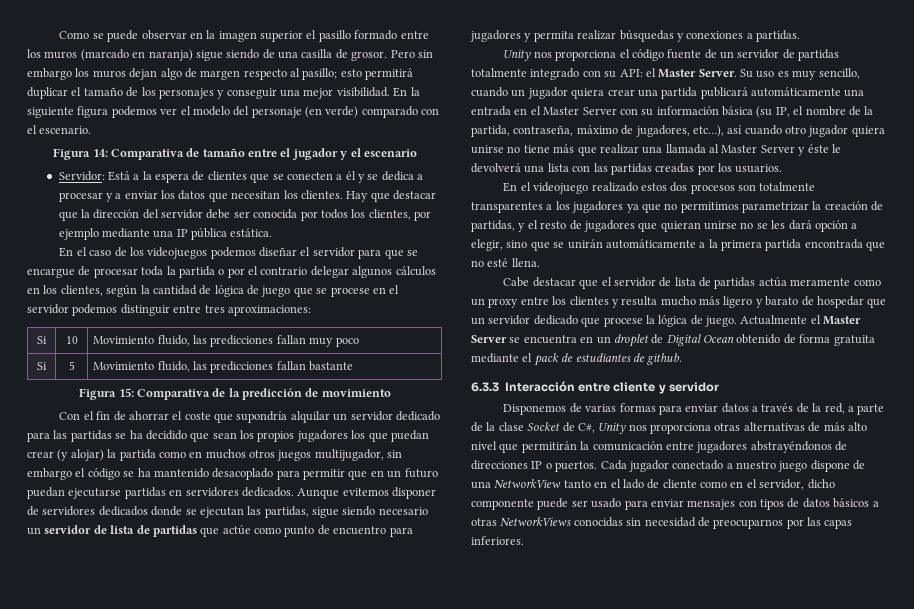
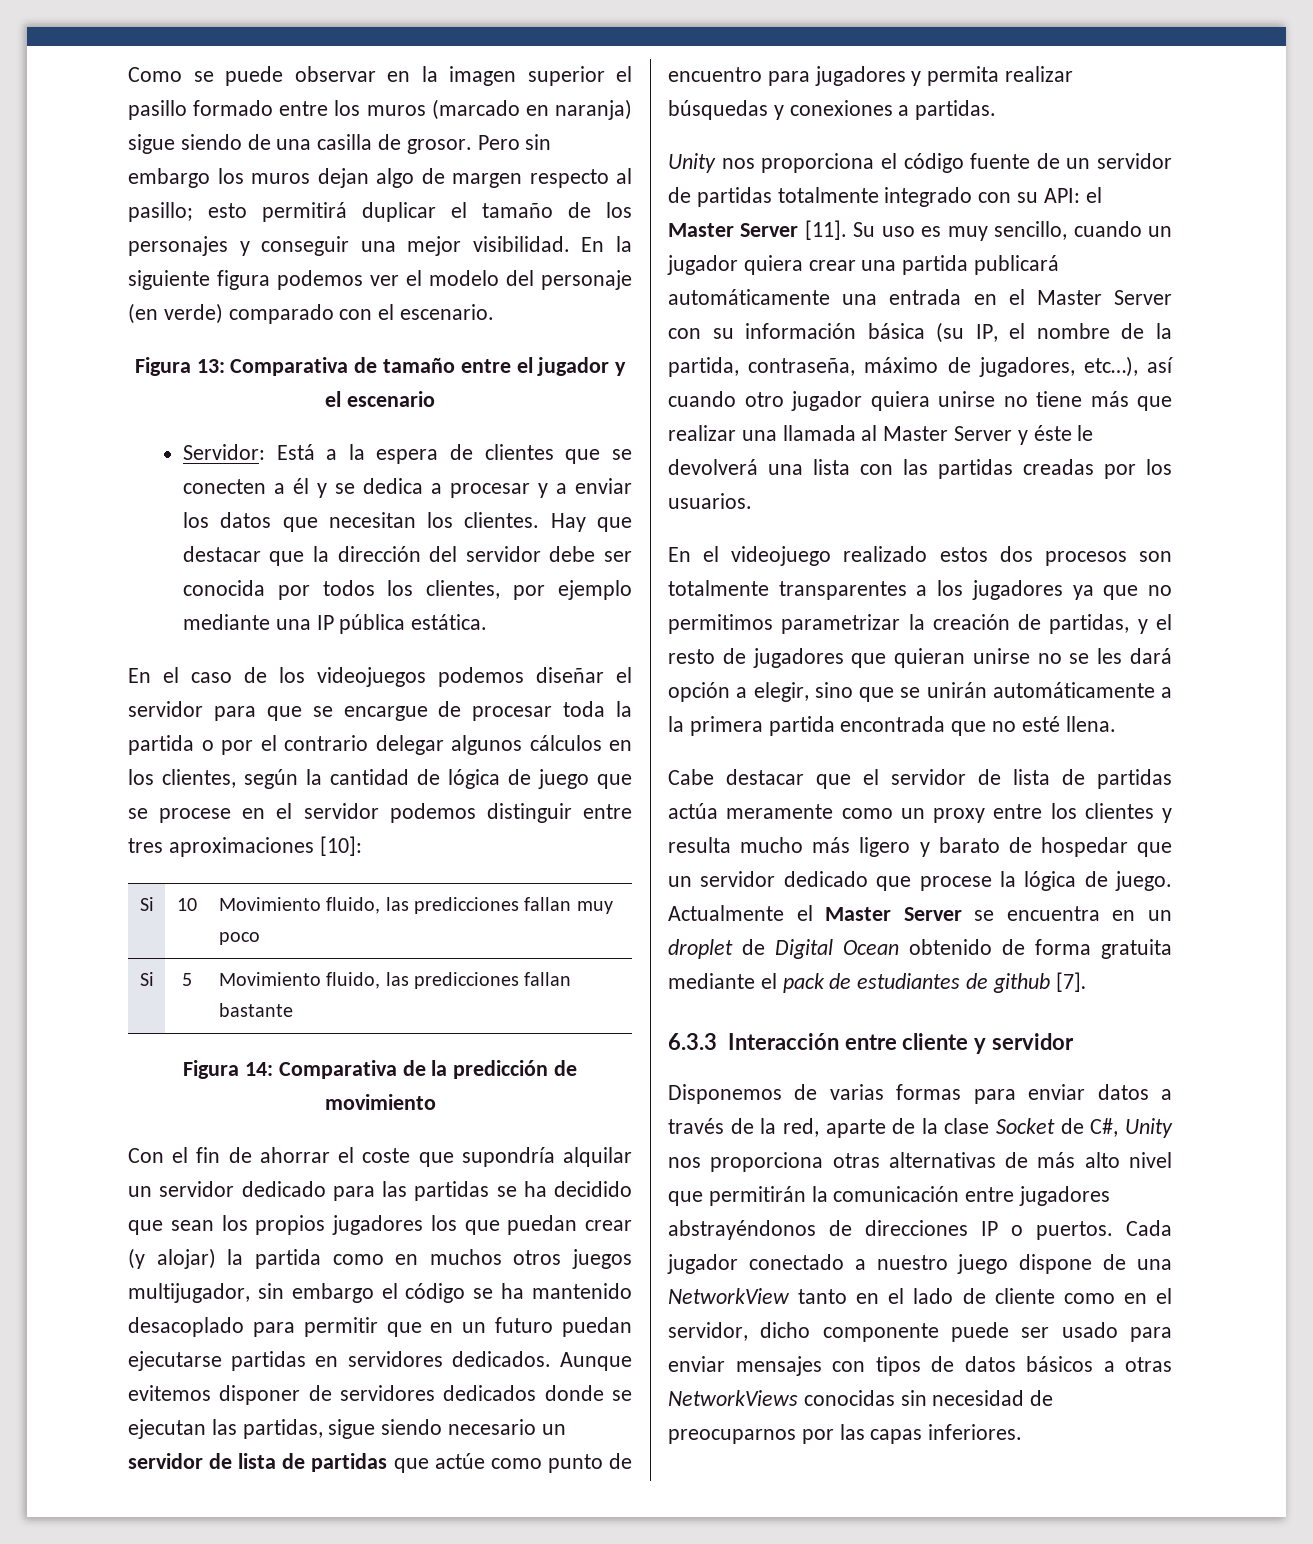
- Figura 14: Comparativa de tamaño entre el jugador y el escenario
+ Figura 13: Comparativa de tamaño entre el jugador y el escenario
- En el caso de los videojuegos podemos diseñar el servidor para que se encargue de procesar toda la partida o por el contrario delegar algunos cálculos en los clientes, según la cantidad de lógica de juego que se procese en el servidor podemos distinguir entre tres aproximaciones:
+ En el caso de los videojuegos podemos diseñar el servidor para que se encargue de procesar toda la partida o por el contrario delegar algunos cálculos en los clientes, según la cantidad de lógica de juego que se procese en el servidor podemos distinguir entre tres aproximaciones [10]:
- Figura 15: Comparativa de la predicción de movimiento
+ Figura 14: Comparativa de la predicción de movimiento
- Unity nos proporciona el código fuente de un servidor de partidas totalmente integrado con su API: el Master Server.
+ Unity nos proporciona el código fuente de un servidor de partidas totalmente integrado con su API: el Master Server [11].
- Actualmente el Master Server se encuentra en un droplet de Digital Ocean obtenido de forma gratuita mediante el pack de estudiantes de github.
+ Actualmente el Master Server se encuentra en un droplet de Digital Ocean obtenido de forma gratuita mediante el pack de estudiantes de github [7].
- Disponemos de varias formas para enviar datos a través de la red, a parte de la clase Socket de C#, Unity nos proporciona otras alternativas de más alto nivel que permitirán la comunicación entre jugadores abstrayéndonos de direcciones IP o puertos.
+ Disponemos de varias formas para enviar datos a través de la red, aparte de la clase Socket de C#, Unity nos proporciona otras alternativas de más alto nivel que permitirán la comunicación entre jugadores abstrayéndonos de direcciones IP o puertos.

